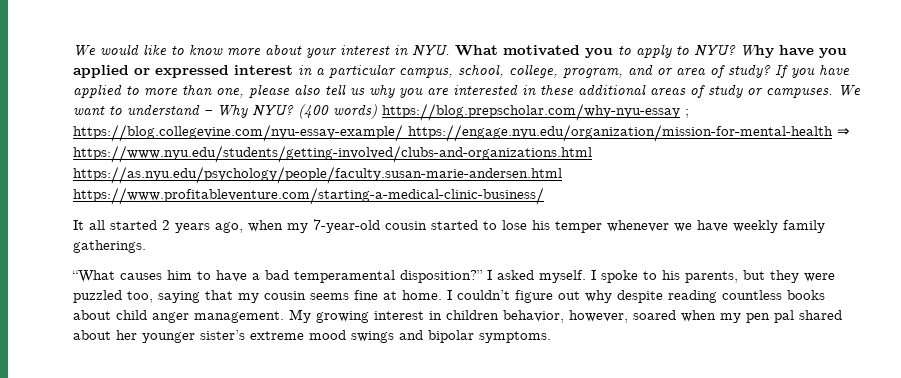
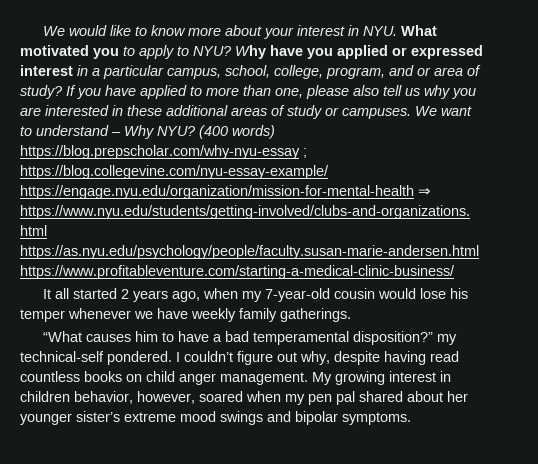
- It all started 2 years ago, when my 7-year-old cousin started to lose his temper whenever we have weekly family gatherings.
+ It all started 2 years ago, when my 7-year-old cousin would lose his temper whenever we have weekly family gatherings.
- “What causes him to have a bad temperamental disposition?” I asked myself. I spoke to his parents, but they were puzzled too, saying that my cousin seems fine at home. I couldn’t figure out why despite reading countless books about child anger management.
+ “What causes him to have a bad temperamental disposition?” my technical-self pondered. I couldn’t figure out why, despite having read countless books on child anger management.

